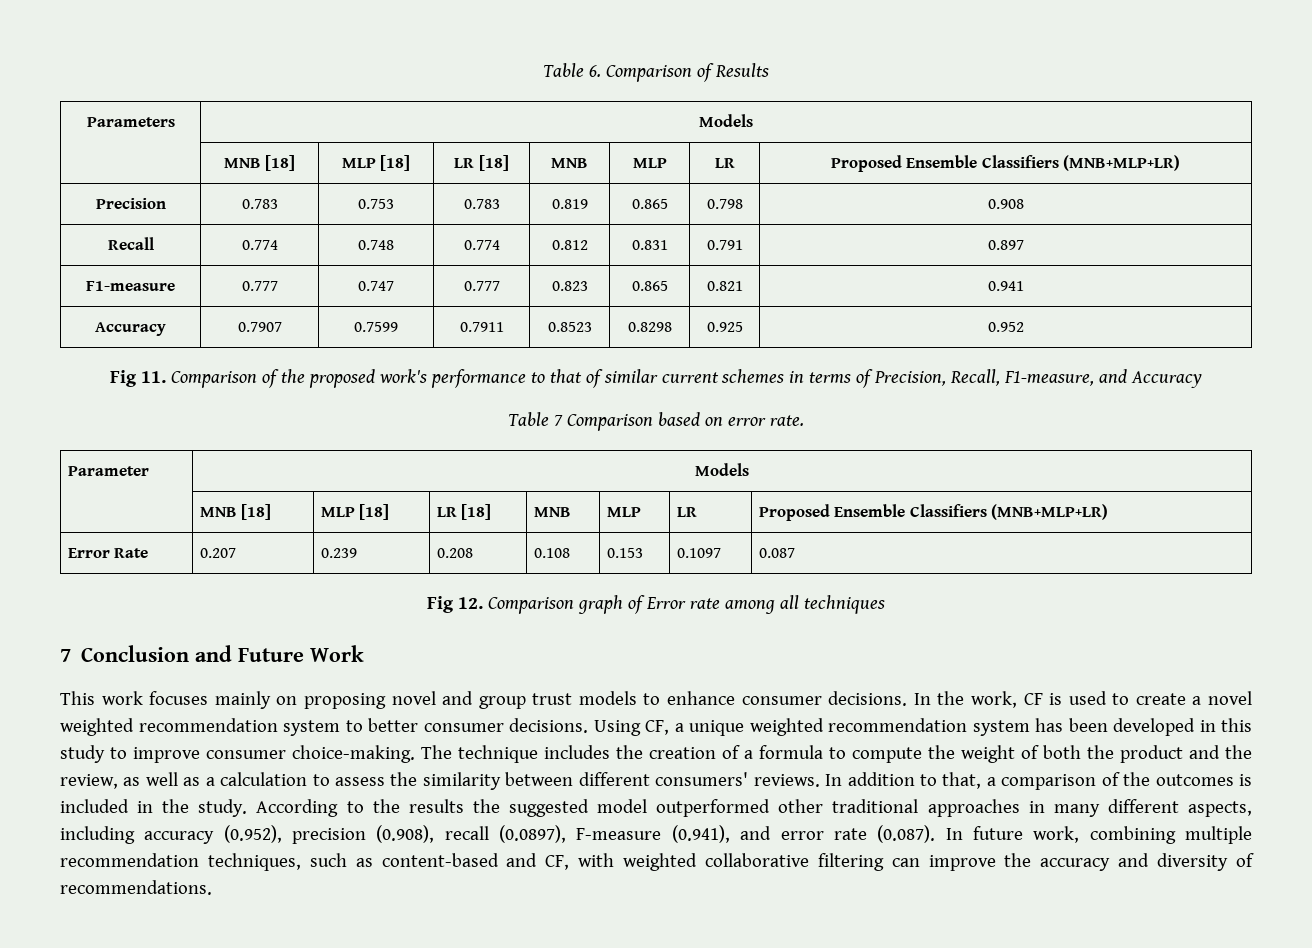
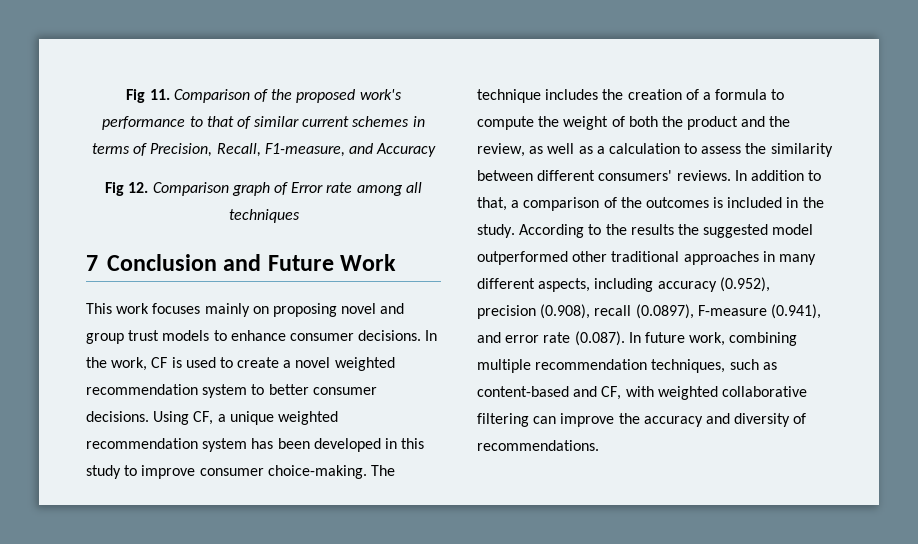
- Table 6. Comparison of Results
- Parameters | Models
- | MNB [18] | MLP [18] | LR [18] | MNB | MLP | LR | Proposed Ensemble Classifiers (MNB+MLP+LR)
- Precision | 0.783 | 0.753 | 0.783 | 0.819 | 0.865 | 0.798 | 0.908
- Recall | 0.774 | 0.748 | 0.774 | 0.812 | 0.831 | 0.791 | 0.897
- F1-measure | 0.777 | 0.747 | 0.777 | 0.823 | 0.865 | 0.821 | 0.941
- Accuracy | 0.7907 | 0.7599 | 0.7911 | 0.8523 | 0.8298 | 0.925 | 0.952
- Table 7 Comparison based on error rate.
- Parameter | Models
- | MNB [18] | MLP [18] | LR [18] | MNB | MLP | LR | Proposed Ensemble Classifiers (MNB+MLP+LR)
- Error Rate | 0.207 | 0.239 | 0.208 | 0.108 | 0.153 | 0.1097 | 0.087

